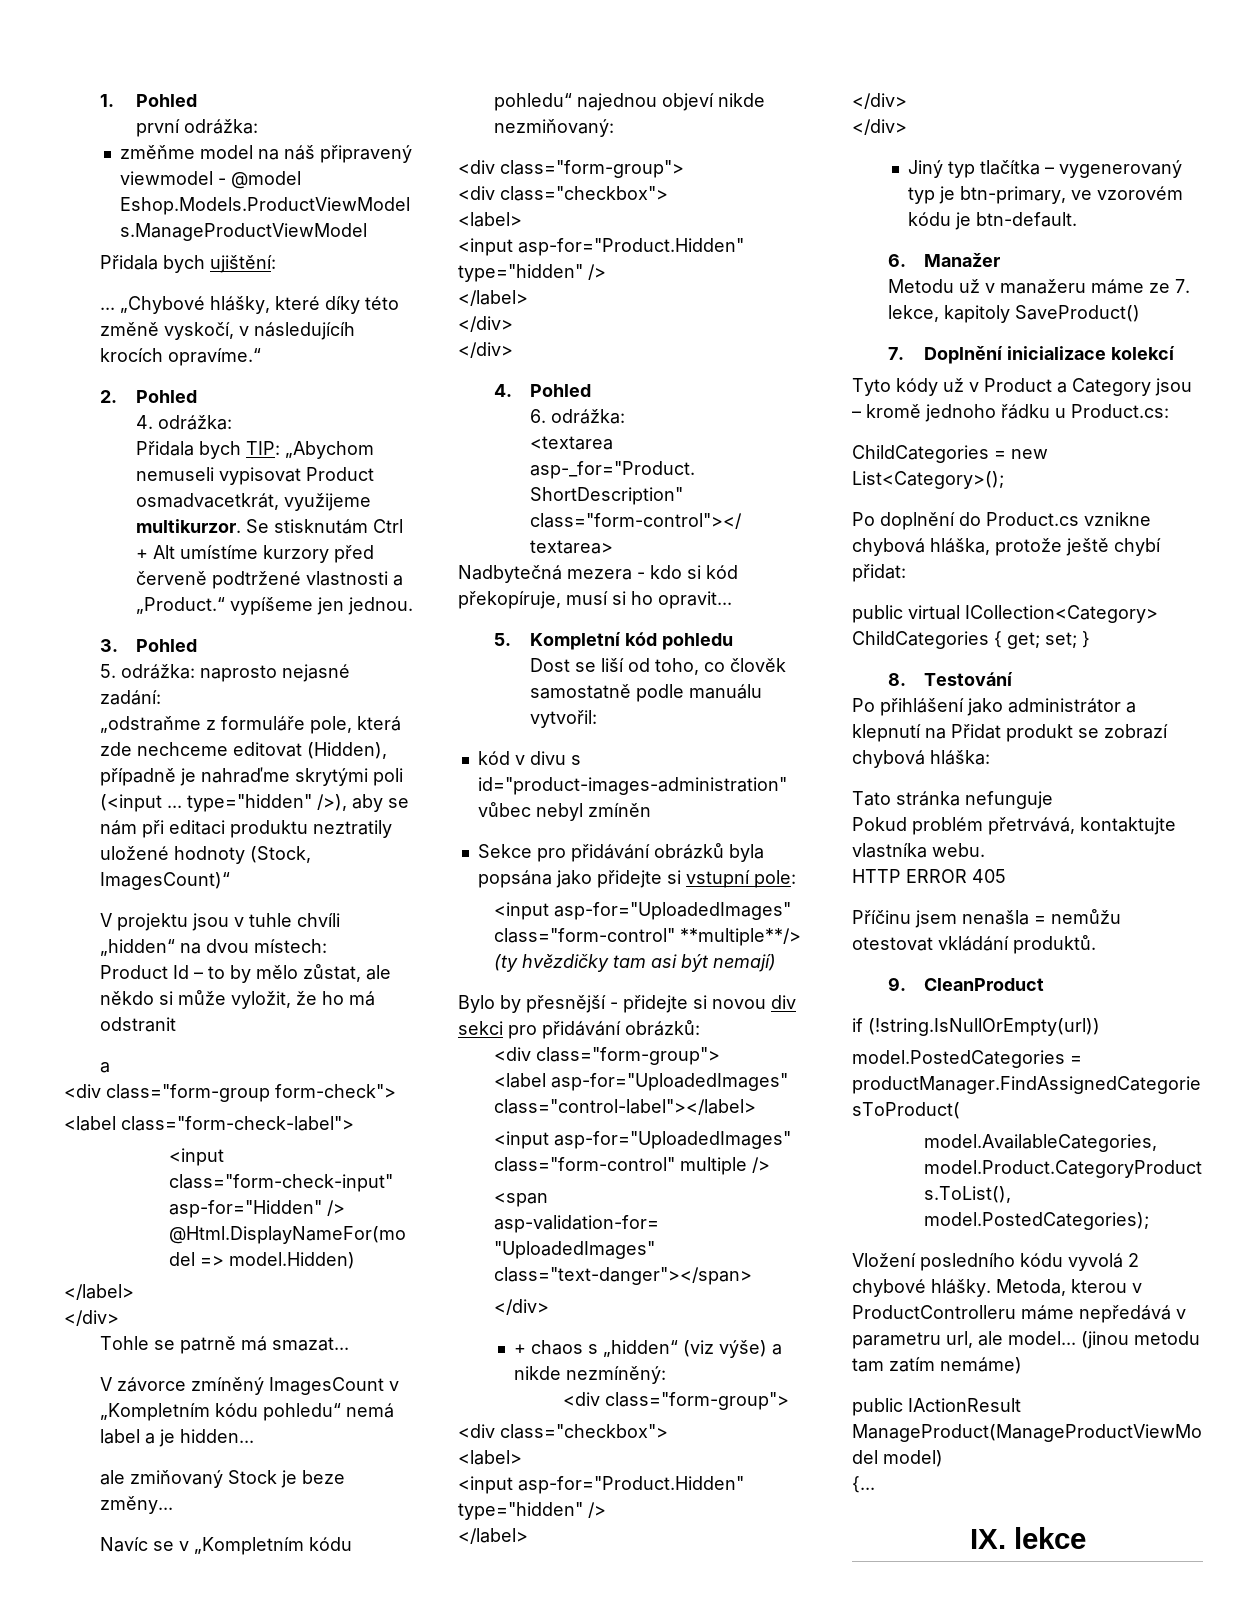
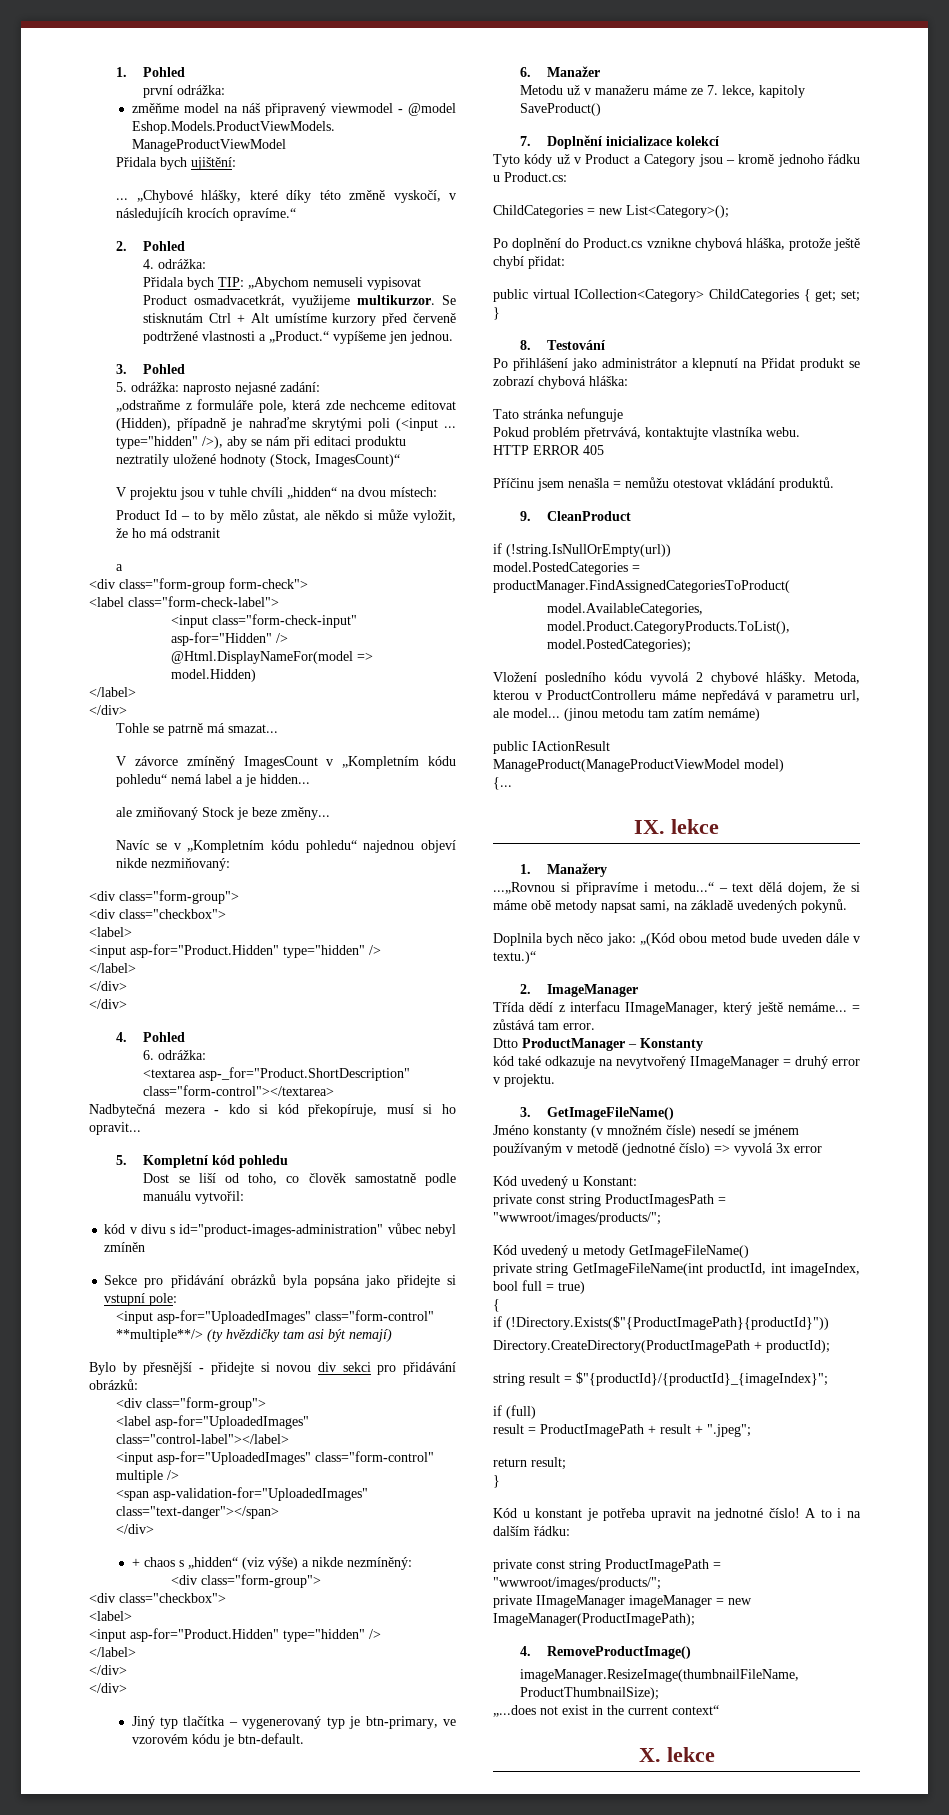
+ 1. Manažery
+ ...„Rovnou si připravíme i metodu...“ – text dělá dojem, že si máme obě metody napsat sami, na základě uvedených pokynů.
+ Doplnila bych něco jako: „(Kód obou metod bude uveden dále v textu.)“
+ 2. ImageManager
+ Třída dědí z interfacu IImageManager, který ještě nemáme... = zůstává tam error.
+ Dtto ProductManager – Konstanty
+ kód také odkazuje na nevytvořený IImageManager = druhý error v projektu.
+ 3. GetImageFileName()
+ Jméno konstanty (v množném čísle) nesedí se jménem používaným v metodě (jednotné číslo) => vyvolá 3x error
+ Kód uvedený u Konstant:
+ private const string ProductImagesPath = "wwwroot/images/products/";
+ Kód uvedený u metody GetImageFileName()
+ private string GetImageFileName(int productId, int imageIndex, bool full = true)
+ {
+ if (!Directory.Exists($"{ProductImagePath}{productId}"))
+ Directory.CreateDirectory(ProductImagePath + productId);
+ string result = $"{productId}/{productId}_{imageIndex}";
+ if (full)
+ result = ProductImagePath + result + ".jpeg";
+ return result;
+ }
+ Kód u konstant je potřeba upravit na jednotné číslo! A to i na dalším řádku:
+ private const string ProductImagePath = "wwwroot/images/products/";
+ private IImageManager imageManager = new ImageManager(ProductImagePath);
+ 4. RemoveProductImage()
+ imageManager.ResizeImage(thumbnailFileName, ProductThumbnailSize);
+ „...does not exist in the current context“
+ X. lekce

